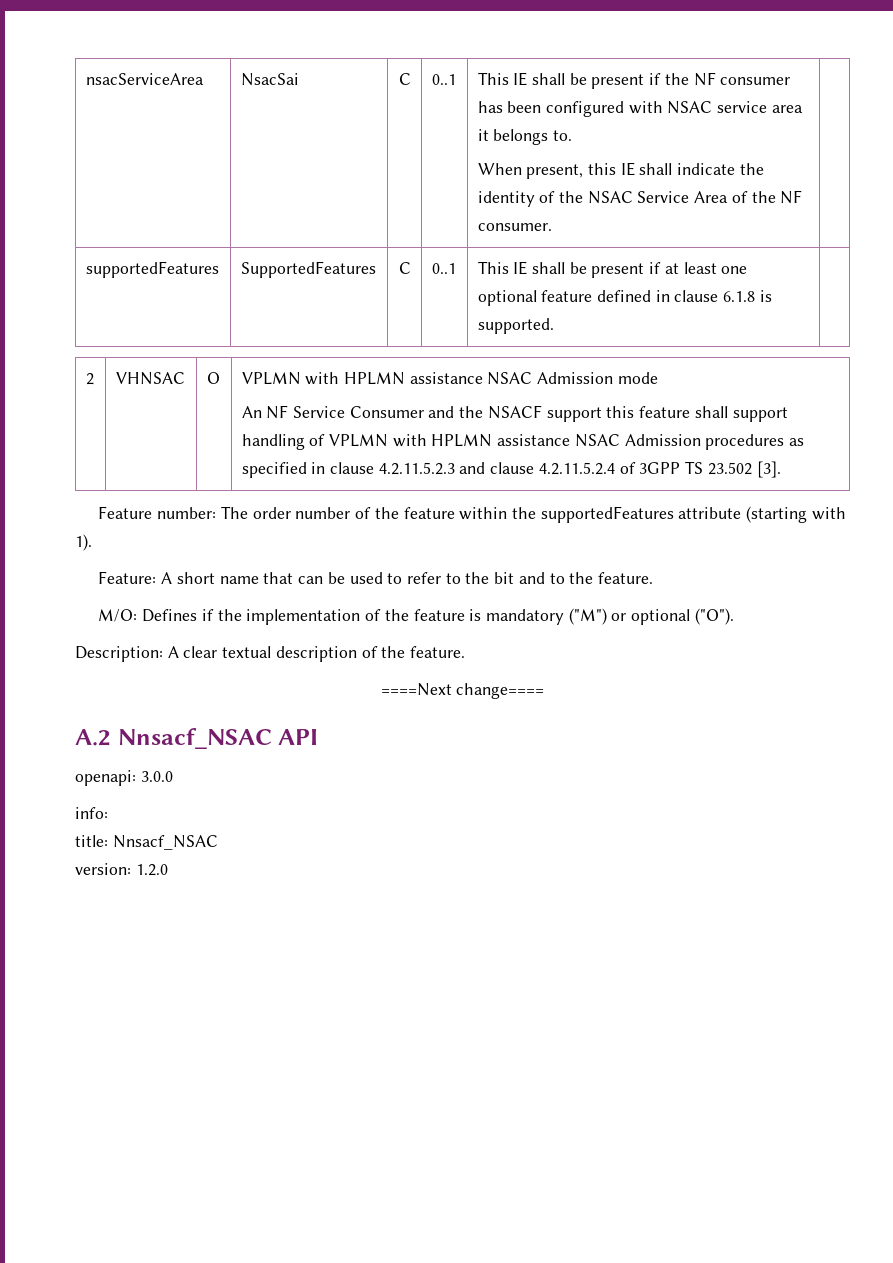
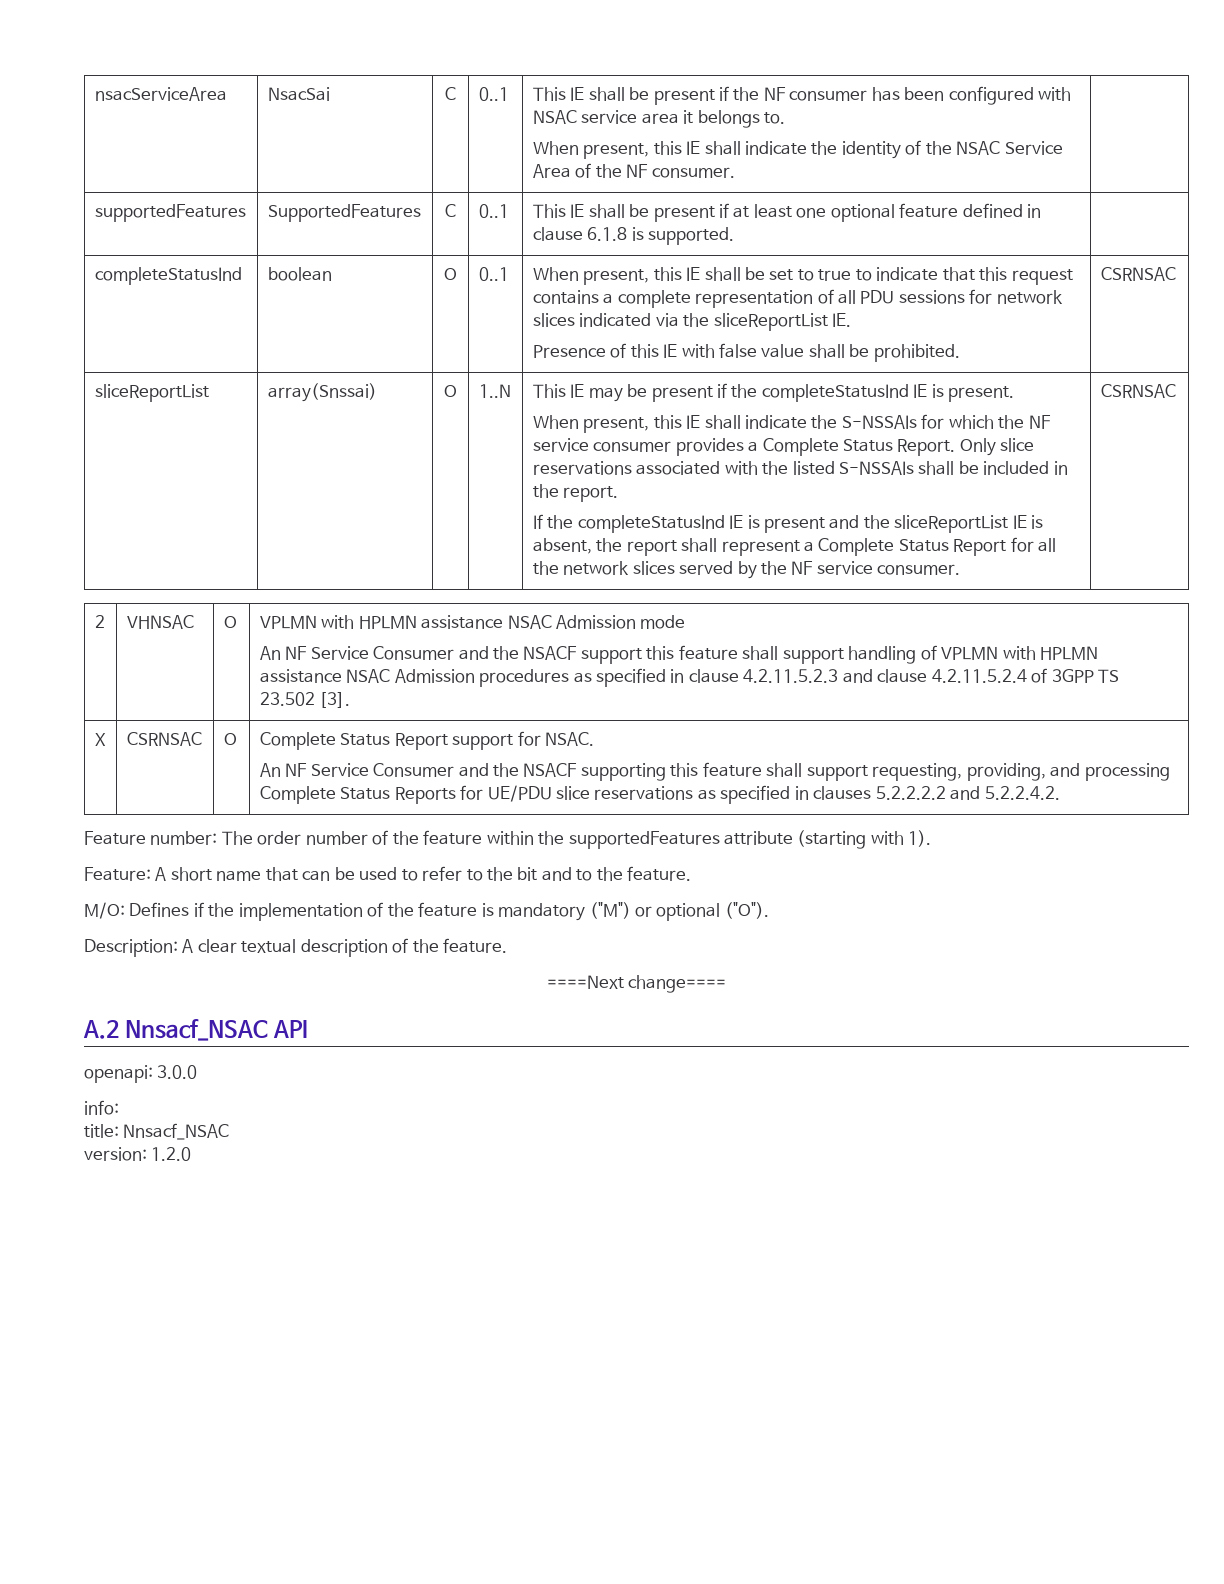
+ completeStatusInd | boolean | O | 0..1 | When present, this IE shall be set to true to indicate that this request contains a complete representation of all PDU sessions for network slices indicated via the sliceReportList IE.
+ Presence of this IE with false value shall be prohibited. | CSRNSAC
+ sliceReportList | array(Snssai) | O | 1..N | This IE may be present if the completeStatusInd IE is present.
+ When present, this IE shall indicate the S-NSSAIs for which the NF service consumer provides a Complete Status Report. Only slice reservations associated with the listed S-NSSAIs shall be included in the report.
+ If the completeStatusInd IE is present and the sliceReportList IE is absent, the report shall represent a Complete Status Report for all the network slices served by the NF service consumer. | CSRNSAC
+ X | CSRNSAC | O | Complete Status Report support for NSAC.
+ An NF Service Consumer and the NSACF supporting this feature shall support requesting, providing, and processing Complete Status Reports for UE/PDU slice reservations as specified in clauses 5.2.2.2.2 and 5.2.2.4.2.

